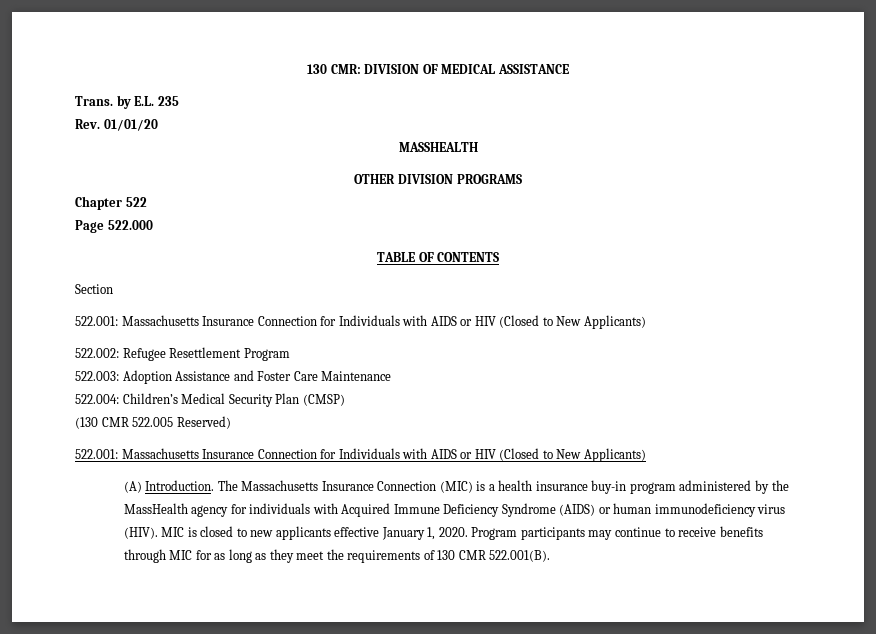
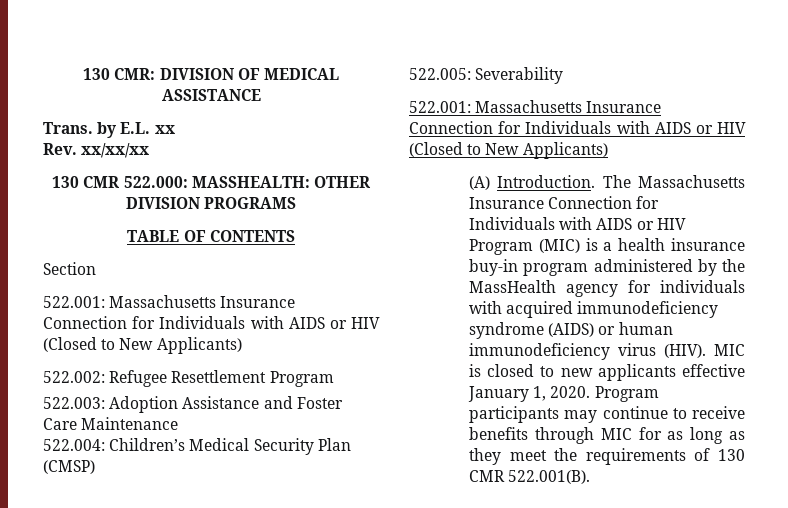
- Trans. by E.L. 235
+ Trans. by E.L. xx
- Rev. 01/01/20
- MASSHEALTH
- OTHER DIVISION PROGRAMS
+ Rev. xx/xx/xx
+ 130 CMR 522.000: MASSHEALTH: OTHER DIVISION PROGRAMS
- Chapter 522
- Page 522.000
- (130 CMR 522.005 Reserved)
+ 522.005: Severability
- The Massachusetts Insurance Connection (MIC) is a health insurance buy-in program administered by the MassHealth agency for individuals with Acquired Immune Deficiency Syndrome (AIDS) or human immunodeficiency virus (HIV).
+ The Massachusetts Insurance Connection for Individuals with AIDS or HIV Program (MIC) is a health insurance buy-in program administered by the MassHealth agency for individuals with acquired immunodeficiency syndrome (AIDS) or human immunodeficiency virus (HIV).

